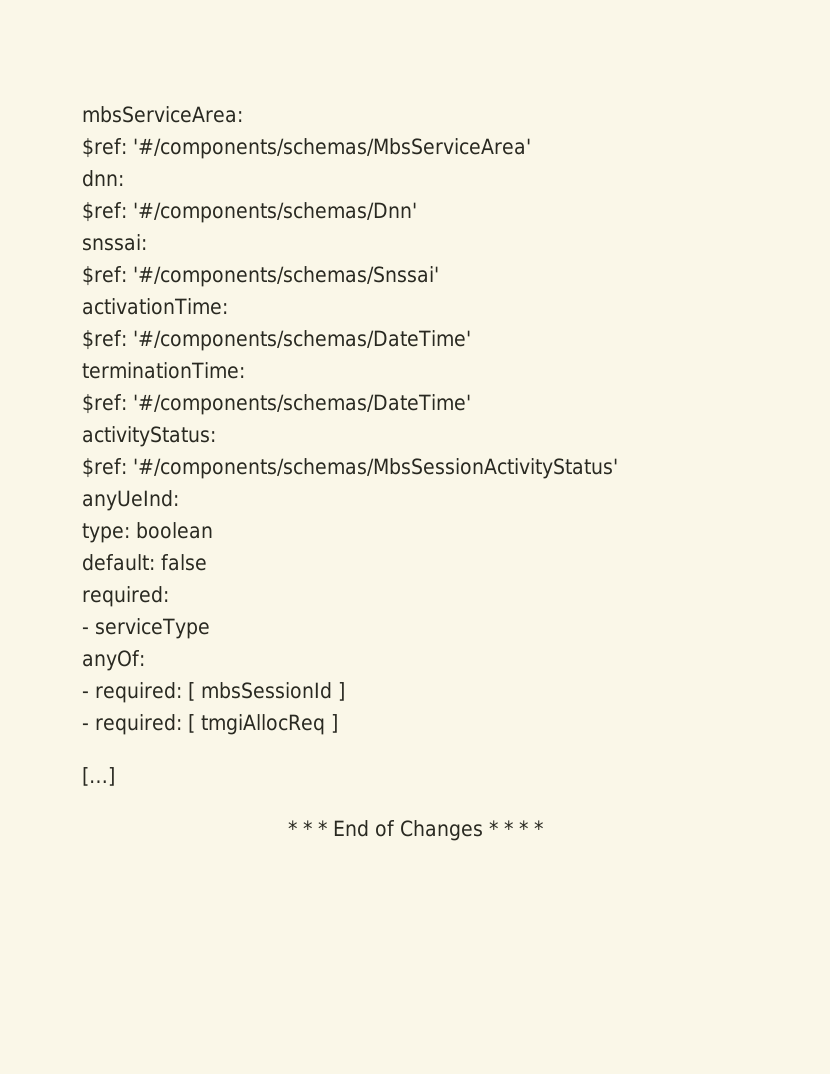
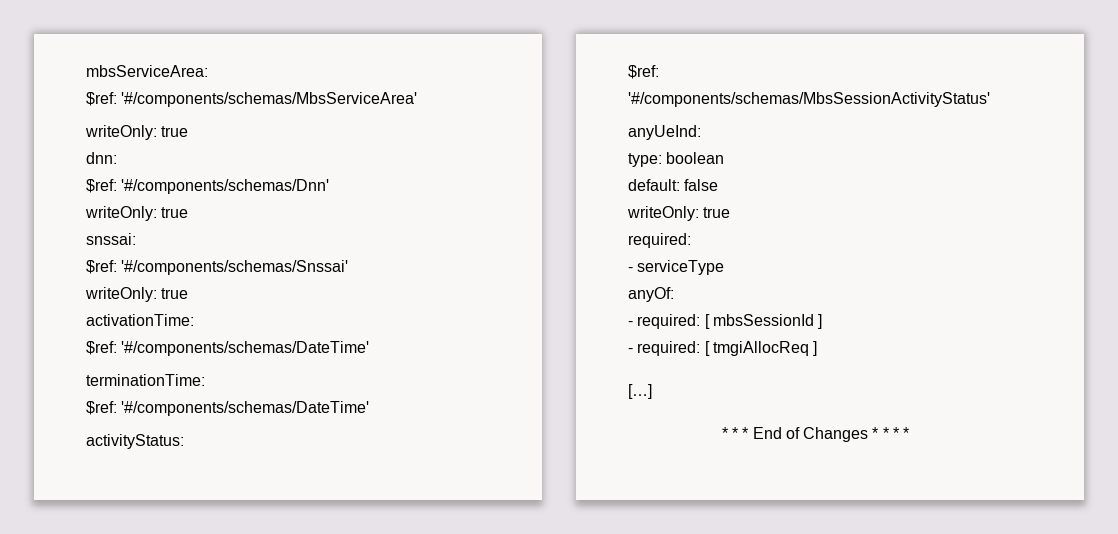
  $ref: '#/components/schemas/MbsServiceArea'
+ writeOnly: true
  $ref: '#/components/schemas/Dnn'
+ writeOnly: true
  $ref: '#/components/schemas/Snssai'
+ writeOnly: true
  default: false
+ writeOnly: true

